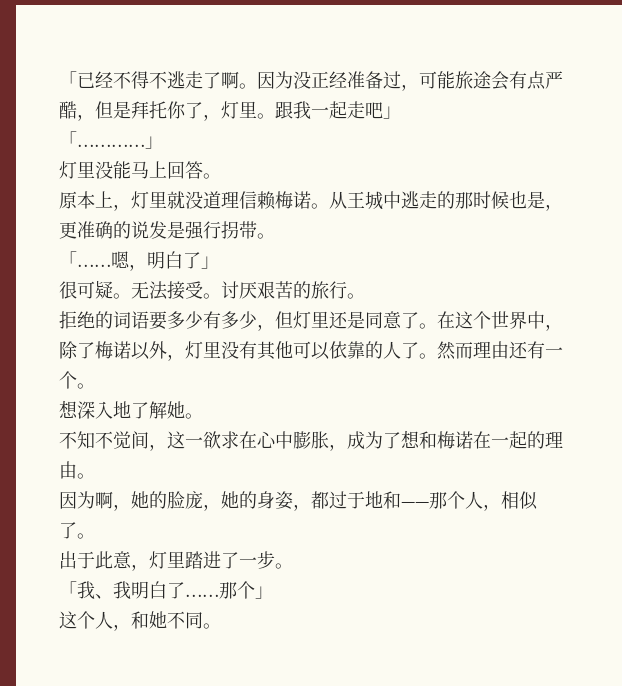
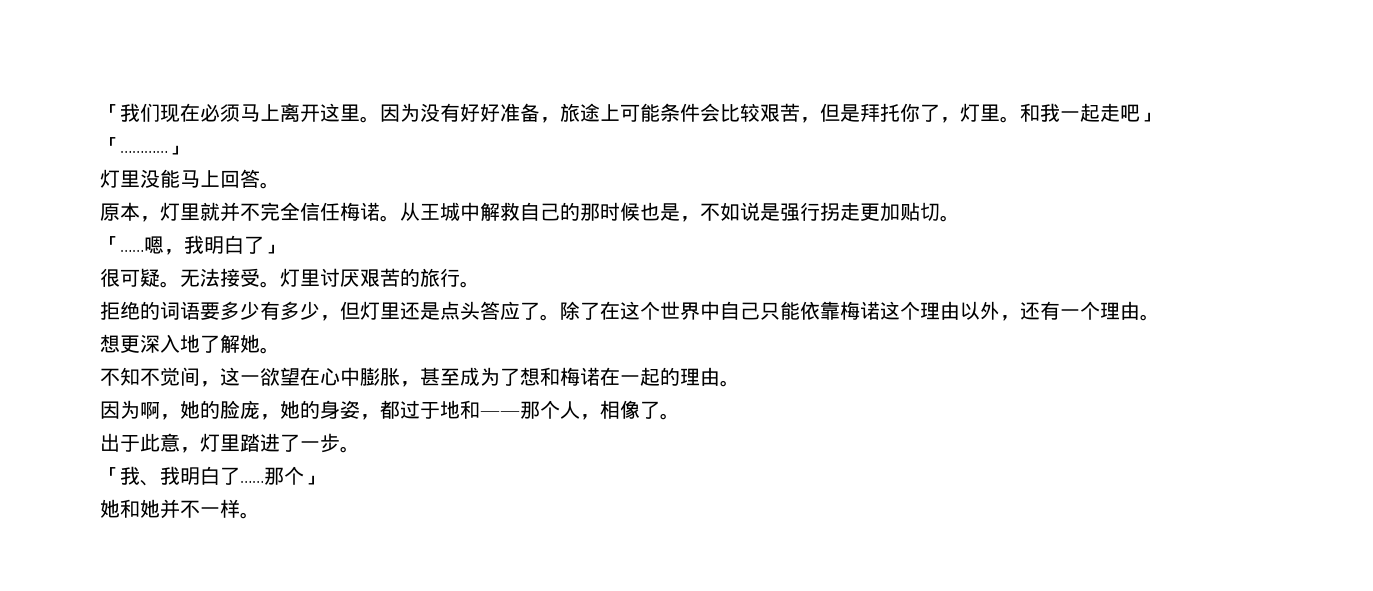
- 「已经不得不逃走了啊。因为没正经准备过，可能旅途会有点严酷，但是拜托你了，灯里。
+ 「我们现在必须马上离开这里。因为没有好好准备，旅途上可能条件会比较艰苦，但是拜托你了，灯里。
- 跟我一起走吧」
+ 和我一起走吧」
- 原本上，灯里就没道理信赖梅诺。
+ 原本，灯里就并不完全信任梅诺。
- 从王城中逃走的那时候也是，更准确的说发是强行拐带。
+ 从王城中解救自己的那时候也是，不如说是强行拐走更加贴切。
- 嗯，明白了」
+ 嗯，我明白了」
- 讨厌艰苦的旅行。
+ 灯里讨厌艰苦的旅行。
- 拒绝的词语要多少有多少，但灯里还是同意了。在这个世界中，除了梅诺以外，灯里没有其他可以依靠的人了。然而理由还有一个。
+ 拒绝的词语要多少有多少，但灯里还是点头答应了。除了在这个世界中自己只能依靠梅诺这个理由以外，还有一个理由。
- 想深入地了解她。
+ 想更深入地了解她。
- 不知不觉间，这一欲求在心中膨胀，成为了想和梅诺在一起的理由。
+ 不知不觉间，这一欲望在心中膨胀，甚至成为了想和梅诺在一起的理由。
- 因为啊，她的脸庞，她的身姿，都过于地和——那个人，相似了。
+ 因为啊，她的脸庞，她的身姿，都过于地和——那个人，相像了。
- 这个人，和她不同。
+ 她和她并不一样。

